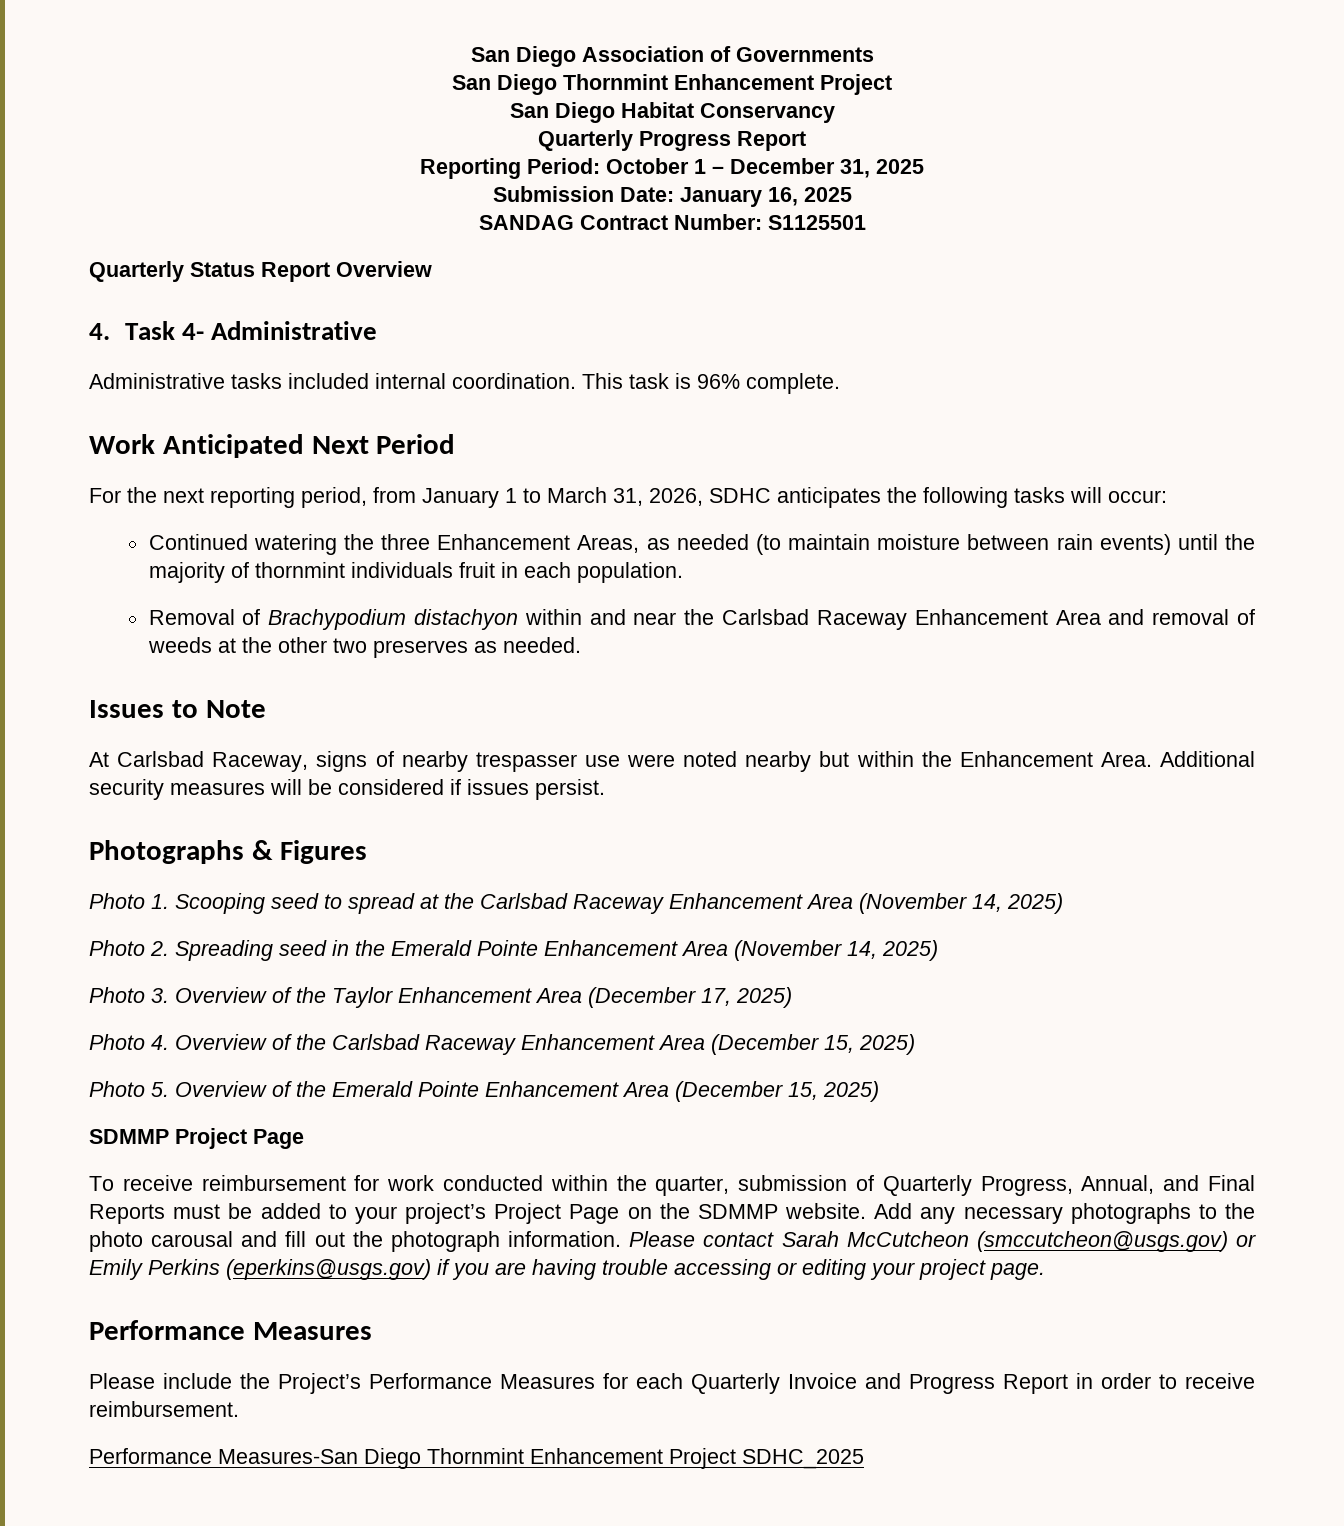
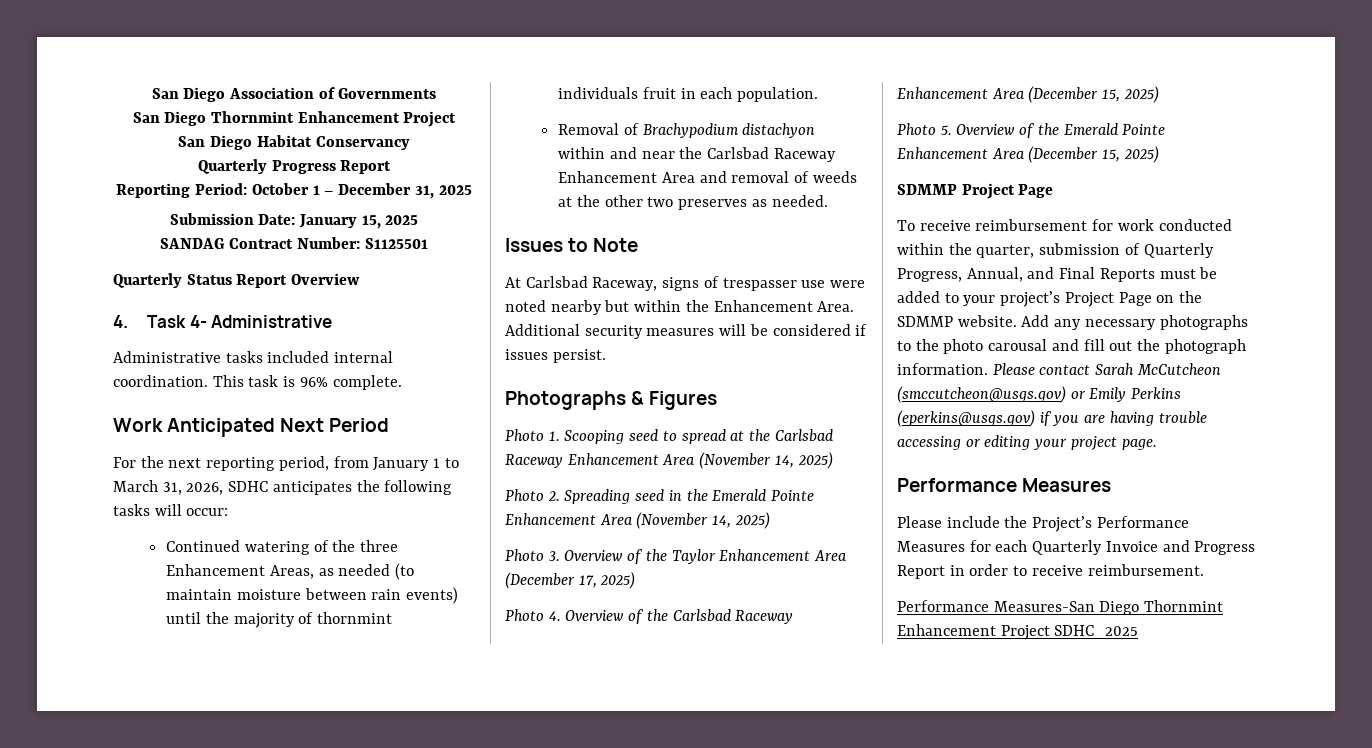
- Submission Date: January 16, 2025
+ Submission Date: January 15, 2025
- Continued watering the three Enhancement Areas, as needed (to maintain moisture between rain events) until the majority of thornmint individuals fruit in each population.
+ Continued watering of the three Enhancement Areas, as needed (to maintain moisture between rain events) until the majority of thornmint individuals fruit in each population.
- At Carlsbad Raceway, signs of nearby trespasser use were noted nearby but within the Enhancement Area.
+ At Carlsbad Raceway, signs of trespasser use were noted nearby but within the Enhancement Area.

